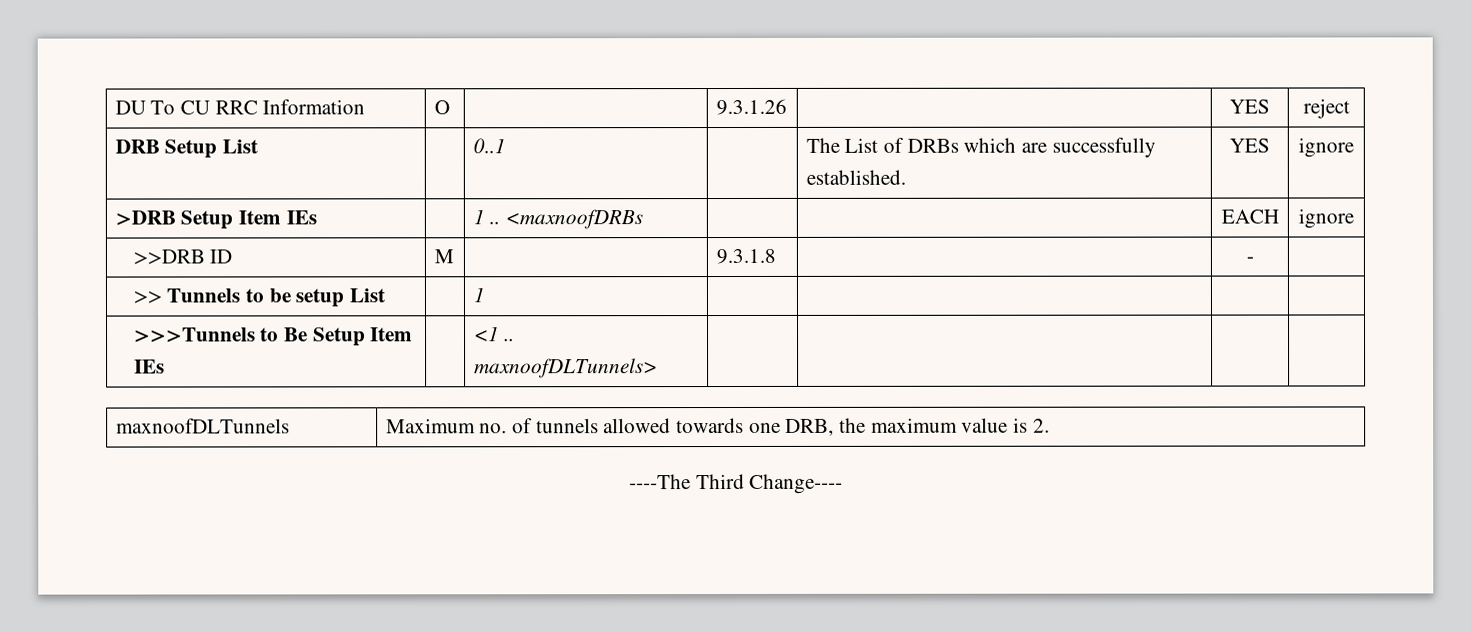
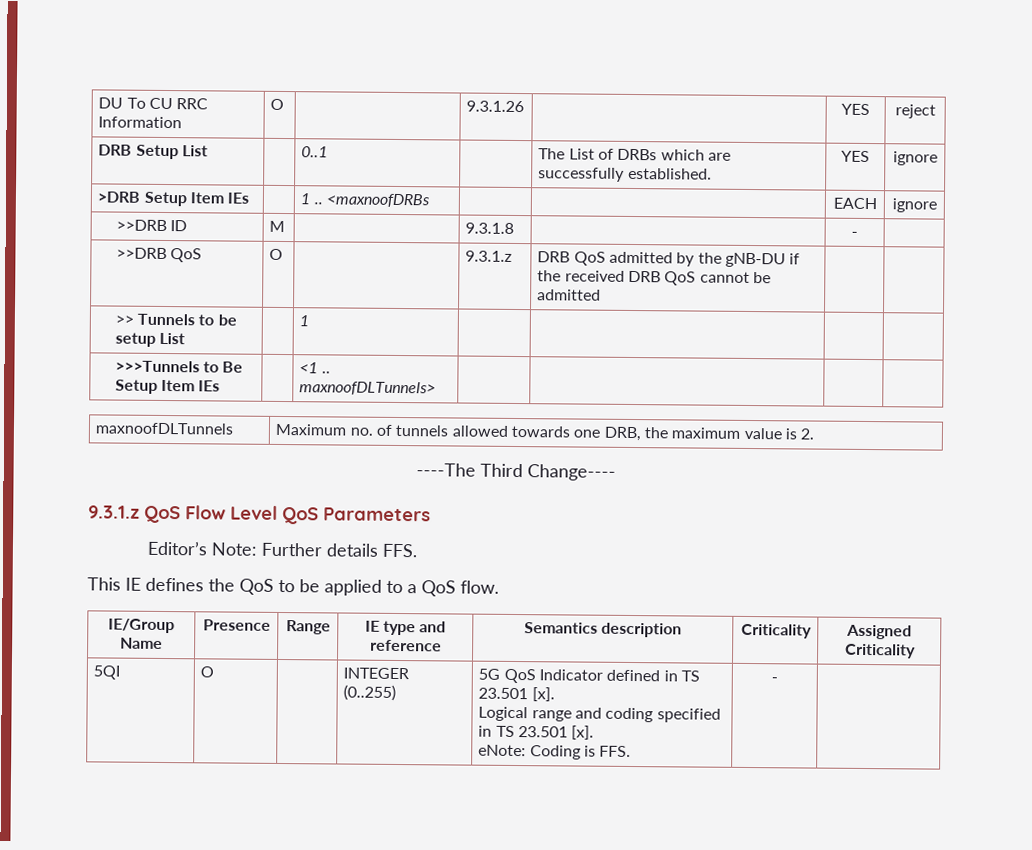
+ >>DRB QoS | O | | 9.3.1.z | DRB QoS admitted by the gNB-DU if the received DRB QoS cannot be admitted | |
+ 9.3.1.z QoS Flow Level QoS Parameters
+ Editor’s Note: Further details FFS.
+ This IE defines the QoS to be applied to a QoS flow.
+ IE/Group Name | Presence | Range | IE type and reference | Semantics description | Criticality | Assigned Criticality
+ 5QI | O | | INTEGER (0..255) | 5G QoS Indicator defined in TS 23.501 [x].
+ Logical range and coding specified in TS 23.501 [x].
+ eNote: Coding is FFS. | - |

